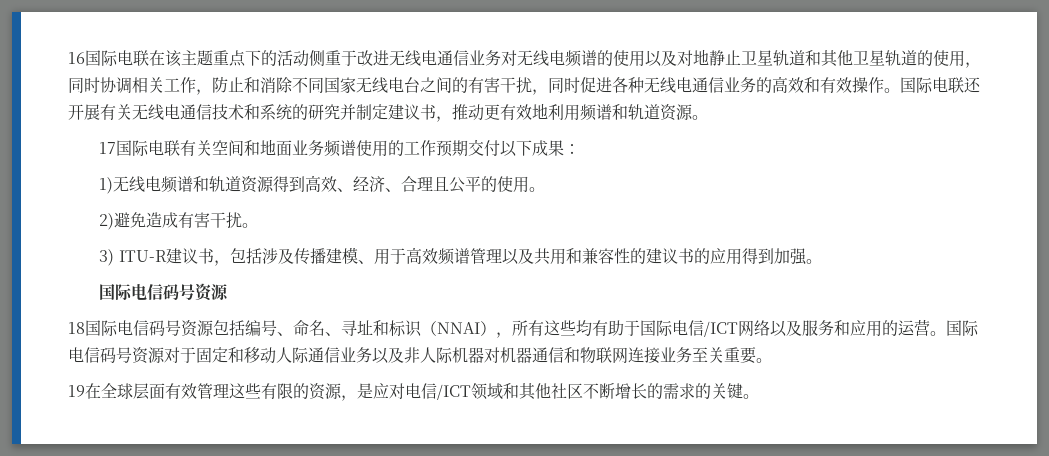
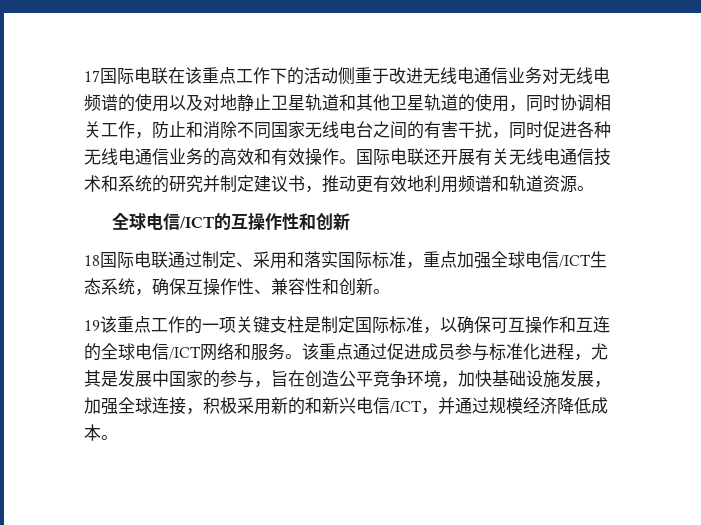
- 16国际电联在该主题重点下的活动侧重于改进无线电通信业务对无线电频谱的使用以及对地静止卫星轨道和其他卫星轨道的使用，同时协调相关工作，防止和消除不同国家无线电台之间的有害干扰，同时促进各种无线电通信业务的高效和有效操作。
+ 17国际电联在该重点工作下的活动侧重于改进无线电通信业务对无线电频谱的使用以及对地静止卫星轨道和其他卫星轨道的使用，同时协调相关工作，防止和消除不同国家无线电台之间的有害干扰，同时促进各种无线电通信业务的高效和有效操作。
- 17国际电联有关空间和地面业务频谱使用的工作预期交付以下成果：
- 1)无线电频谱和轨道资源得到高效、经济、合理且公平的使用。
- 2)避免造成有害干扰。
- 3) ITU-R建议书，包括涉及传播建模、用于高效频谱管理以及共用和兼容性的建议书的应用得到加强。
- 国际电信码号资源
- 18国际电信码号资源包括编号、命名、寻址和标识（NNAI），所有这些均有助于国际电信/ICT网络以及服务和应用的运营。国际电信码号资源对于固定和移动人际通信业务以及非人际机器对机器通信和物联网连接业务至关重要。
- 19在全球层面有效管理这些有限的资源，是应对电信/ICT领域和其他社区不断增长的需求的关键。
+ 全球电信/ICT的互操作性和创新
+ 18国际电联通过制定、采用和落实国际标准，重点加强全球电信/ICT生态系统，确保互操作性、兼容性和创新。
+ 19该重点工作的一项关键支柱是制定国际标准，以确保可互操作和互连的全球电信/ICT网络和服务。该重点通过促进成员参与标准化进程，尤其是发展中国家的参与，旨在创造公平竞争环境，加快基础设施发展，加强全球连接，积极采用新的和新兴电信/ICT，并通过规模经济降低成本。

